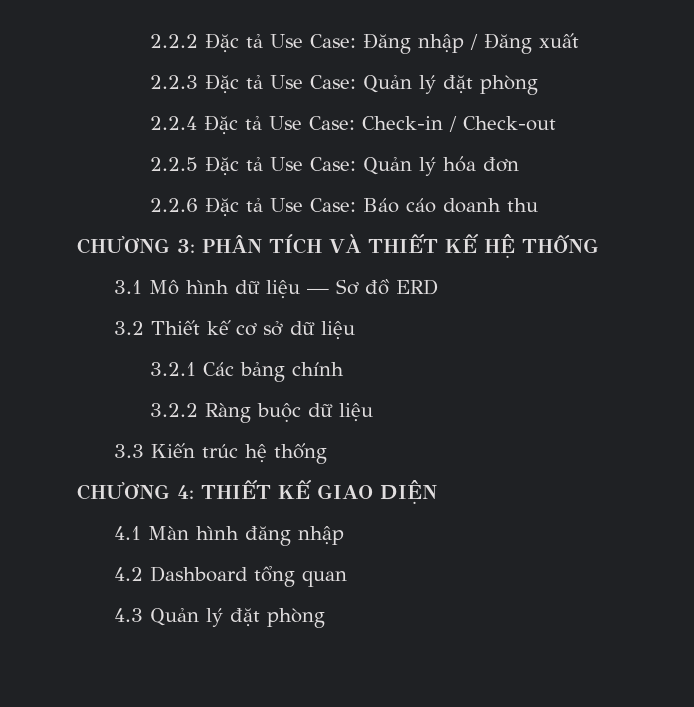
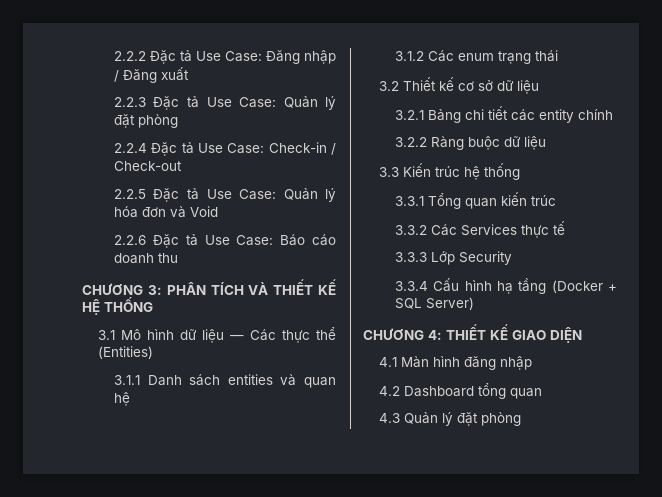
- 2.2.5 Đặc tả Use Case: Quản lý hóa đơn
+ 2.2.5 Đặc tả Use Case: Quản lý hóa đơn và Void
- 3.1 Mô hình dữ liệu — Sơ đồ ERD
+ 3.1 Mô hình dữ liệu — Các thực thể (Entities)
+ 3.1.1 Danh sách entities và quan hệ
+ 3.1.2 Các enum trạng thái
- 3.2.1 Các bảng chính
+ 3.2.1 Bảng chi tiết các entity chính
+ 3.3.1 Tổng quan kiến trúc
+ 3.3.2 Các Services thực tế
+ 3.3.3 Lớp Security
+ 3.3.4 Cấu hình hạ tầng (Docker + SQL Server)

